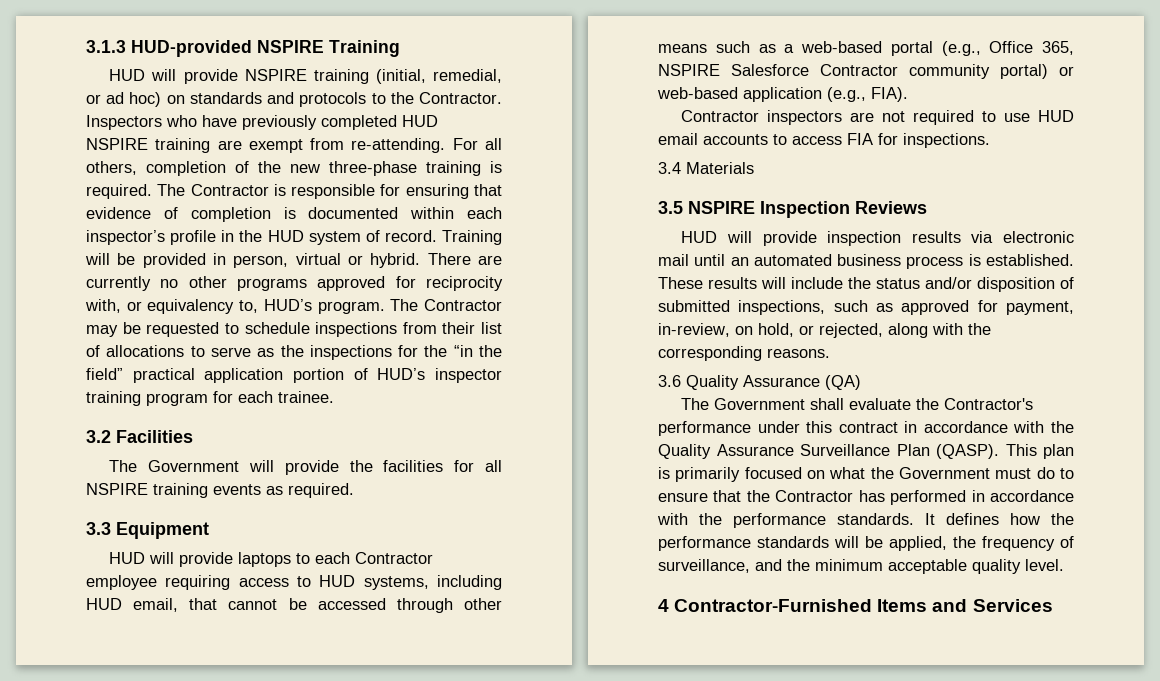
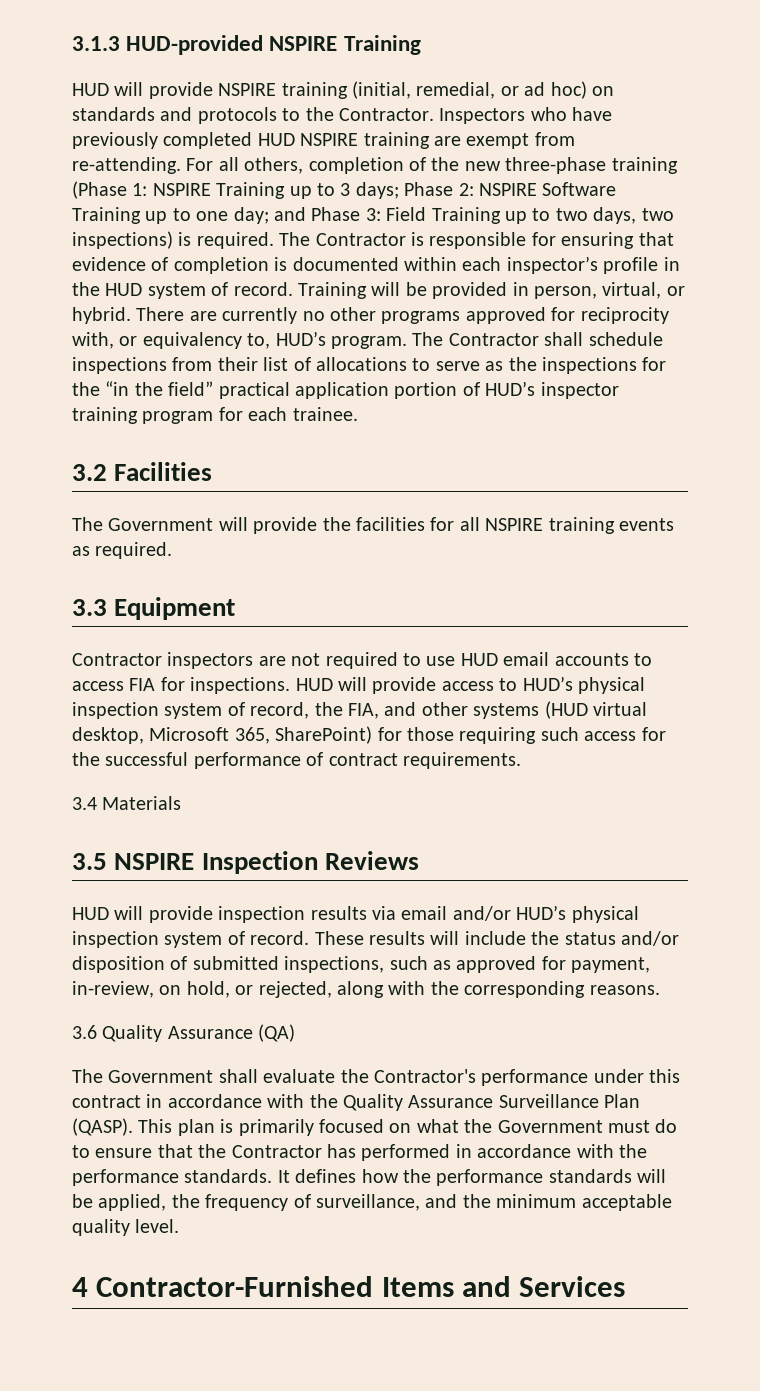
- For all others, completion of the new three-phase training is required.
+ For all others, completion of the new three-phase training (Phase 1: NSPIRE Training up to 3 days; Phase 2: NSPIRE Software Training up to one day; and Phase 3: Field Training up to two days, two inspections) is required.
- Training will be provided in person, virtual or hybrid.
+ Training will be provided in person, virtual, or hybrid.
- The Contractor may be requested to schedule inspections from their list of allocations to serve as the inspections for the “in the field” practical application portion of HUD’s inspector training program for each trainee.
+ The Contractor shall schedule inspections from their list of allocations to serve as the inspections for the “in the field” practical application portion of HUD’s inspector training program for each trainee.
- HUD will provide laptops to each Contractor employee requiring access to HUD systems, including HUD email, that cannot be accessed through other means such as a web-based portal (e.g., Office 365, NSPIRE Salesforce Contractor community portal) or web-based application (e.g., FIA).
+ HUD will provide access to HUD’s physical inspection system of record, the FIA, and other systems (HUD virtual desktop, Microsoft 365, SharePoint) for those requiring such access for the successful performance of contract requirements.
- HUD will provide inspection results via electronic mail until an automated business process is established.
+ HUD will provide inspection results via email and/or HUD’s physical inspection system of record.

